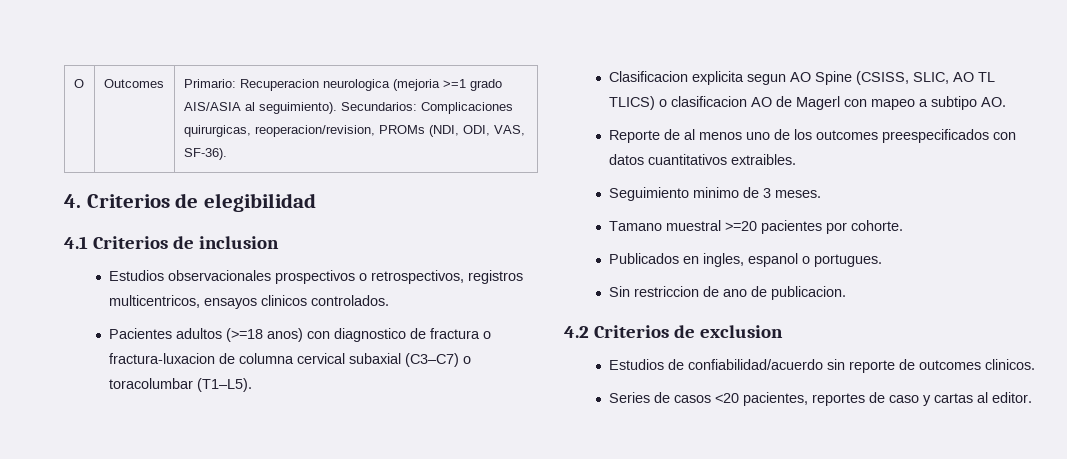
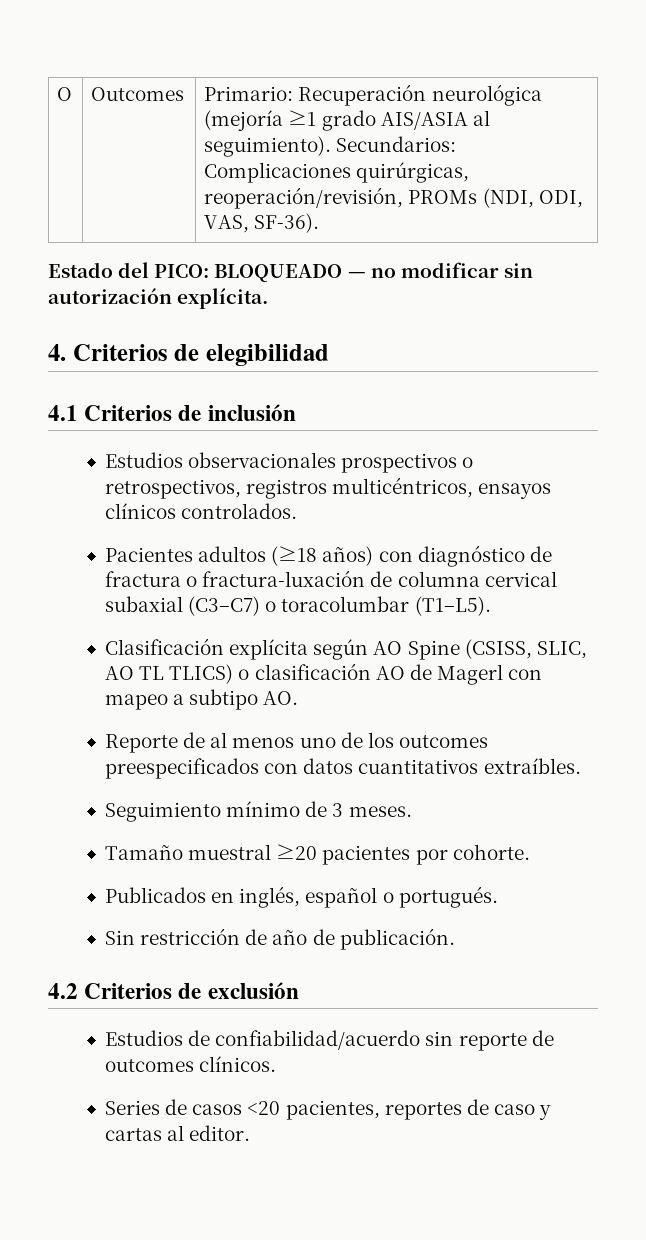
- O | Outcomes | Primario: Recuperacion neurologica (mejoria >=1 grado AIS/ASIA al seguimiento). Secundarios: Complicaciones quirurgicas, reoperacion/revision, PROMs (NDI, ODI, VAS, SF-36).
+ O | Outcomes | Primario: Recuperación neurológica (mejoría ≥1 grado AIS/ASIA al seguimiento). Secundarios: Complicaciones quirúrgicas, reoperación/revisión, PROMs (NDI, ODI, VAS, SF-36).
+ Estado del PICO: BLOQUEADO — no modificar sin autorización explícita.
- 4.1 Criterios de inclusion
+ 4.1 Criterios de inclusión
- Estudios observacionales prospectivos o retrospectivos, registros multicentricos, ensayos clinicos controlados.
+ Estudios observacionales prospectivos o retrospectivos, registros multicéntricos, ensayos clínicos controlados.
- Pacientes adultos (>=18 anos) con diagnostico de fractura o fractura-luxacion de columna cervical subaxial (C3–C7) o toracolumbar (T1–L5).
+ Pacientes adultos (≥18 años) con diagnóstico de fractura o fractura-luxación de columna cervical subaxial (C3–C7) o toracolumbar (T1–L5).
- Clasificacion explicita segun AO Spine (CSISS, SLIC, AO TL TLICS) o clasificacion AO de Magerl con mapeo a subtipo AO.
+ Clasificación explícita según AO Spine (CSISS, SLIC, AO TL TLICS) o clasificación AO de Magerl con mapeo a subtipo AO.
- Reporte de al menos uno de los outcomes preespecificados con datos cuantitativos extraibles.
+ Reporte de al menos uno de los outcomes preespecificados con datos cuantitativos extraíbles.
- Seguimiento minimo de 3 meses.
+ Seguimiento mínimo de 3 meses.
- Tamano muestral >=20 pacientes por cohorte.
+ Tamaño muestral ≥20 pacientes por cohorte.
- Publicados en ingles, espanol o portugues.
- Sin restriccion de ano de publicacion.
+ Publicados en inglés, español o portugués.
+ Sin restricción de año de publicación.
- 4.2 Criterios de exclusion
+ 4.2 Criterios de exclusión
- Estudios de confiabilidad/acuerdo sin reporte de outcomes clinicos.
+ Estudios de confiabilidad/acuerdo sin reporte de outcomes clínicos.

